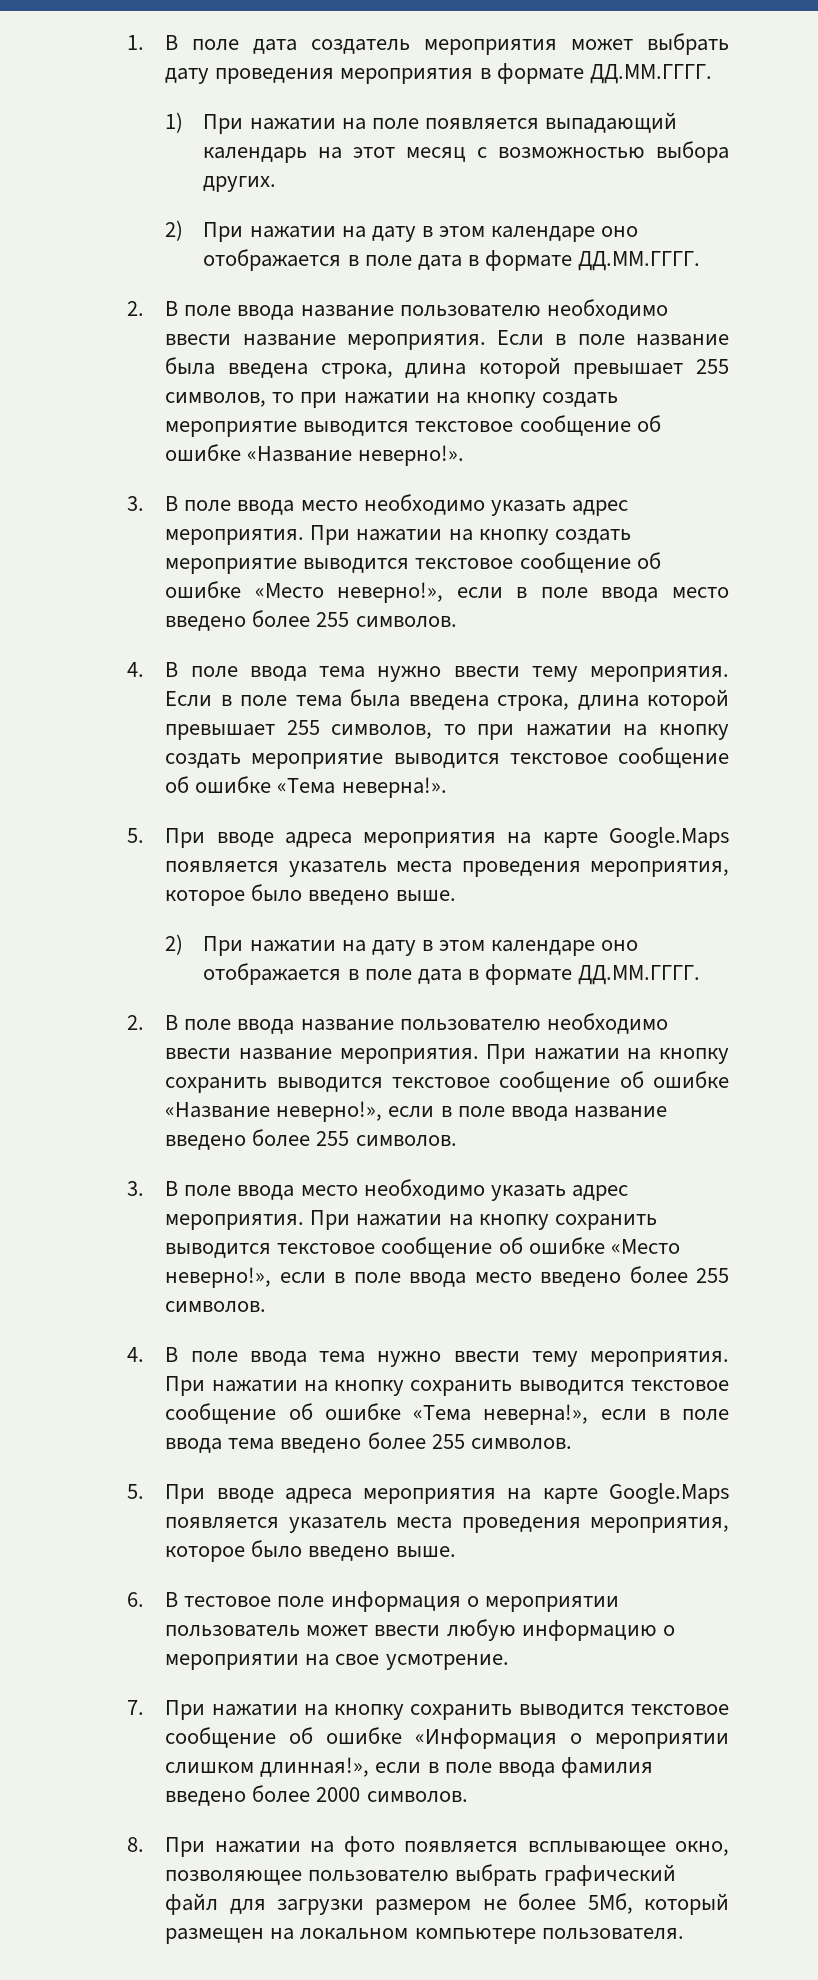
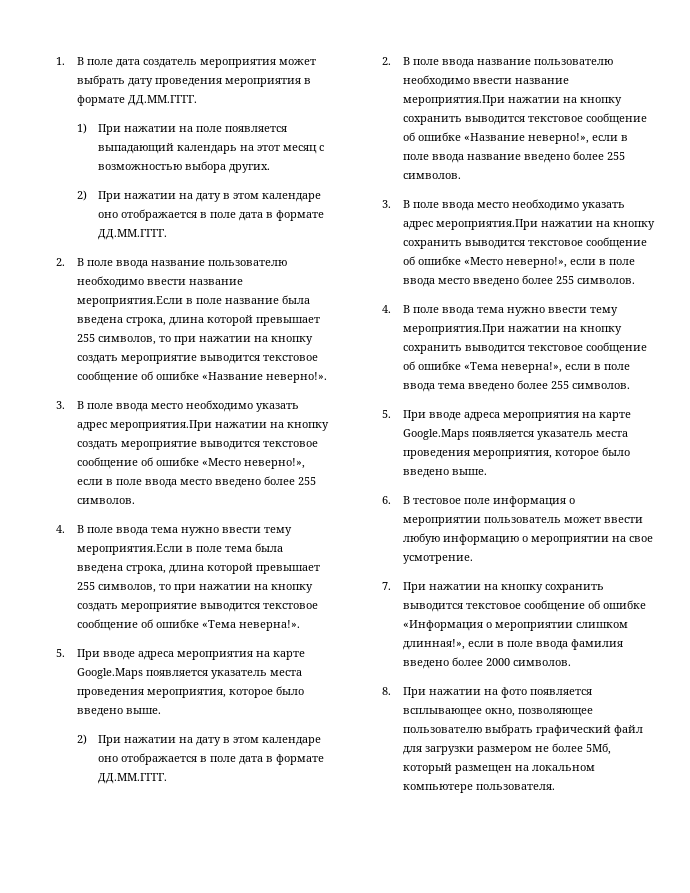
- 2. В поле ввода название пользователю необходимо ввести название мероприятия. Если в поле название была введена строка, длина которой превышает 255 символов, то при нажатии на кнопку создать мероприятие выводится текстовое сообщение об ошибке «Название неверно!».
+ 2. В поле ввода название пользователю необходимо ввести название мероприятия.Если в поле название была введена строка, длина которой превышает 255 символов, то при нажатии на кнопку создать мероприятие выводится текстовое сообщение об ошибке «Название неверно!».
- 3. В поле ввода место необходимо указать адрес мероприятия. При нажатии на кнопку создать мероприятие выводится текстовое сообщение об ошибке «Место неверно!», если в поле ввода место введено более 255 символов.
+ 3. В поле ввода место необходимо указать адрес мероприятия.При нажатии на кнопку создать мероприятие выводится текстовое сообщение об ошибке «Место неверно!», если в поле ввода место введено более 255 символов.
- 4. В поле ввода тема нужно ввести тему мероприятия. Если в поле тема была введена строка, длина которой превышает 255 символов, то при нажатии на кнопку создать мероприятие выводится текстовое сообщение об ошибке «Тема неверна!».
+ 4. В поле ввода тема нужно ввести тему мероприятия.Если в поле тема была введена строка, длина которой превышает 255 символов, то при нажатии на кнопку создать мероприятие выводится текстовое сообщение об ошибке «Тема неверна!».
- 2. В поле ввода название пользователю необходимо ввести название мероприятия. При нажатии на кнопку сохранить выводится текстовое сообщение об ошибке «Название неверно!», если в поле ввода название введено более 255 символов.
+ 2. В поле ввода название пользователю необходимо ввести название мероприятия.При нажатии на кнопку сохранить выводится текстовое сообщение об ошибке «Название неверно!», если в поле ввода название введено более 255 символов.
- 3. В поле ввода место необходимо указать адрес мероприятия. При нажатии на кнопку сохранить выводится текстовое сообщение об ошибке «Место неверно!», если в поле ввода место введено более 255 символов.
+ 3. В поле ввода место необходимо указать адрес мероприятия.При нажатии на кнопку сохранить выводится текстовое сообщение об ошибке «Место неверно!», если в поле ввода место введено более 255 символов.
- 4. В поле ввода тема нужно ввести тему мероприятия. При нажатии на кнопку сохранить выводится текстовое сообщение об ошибке «Тема неверна!», если в поле ввода тема введено более 255 символов.
+ 4. В поле ввода тема нужно ввести тему мероприятия.При нажатии на кнопку сохранить выводится текстовое сообщение об ошибке «Тема неверна!», если в поле ввода тема введено более 255 символов.

